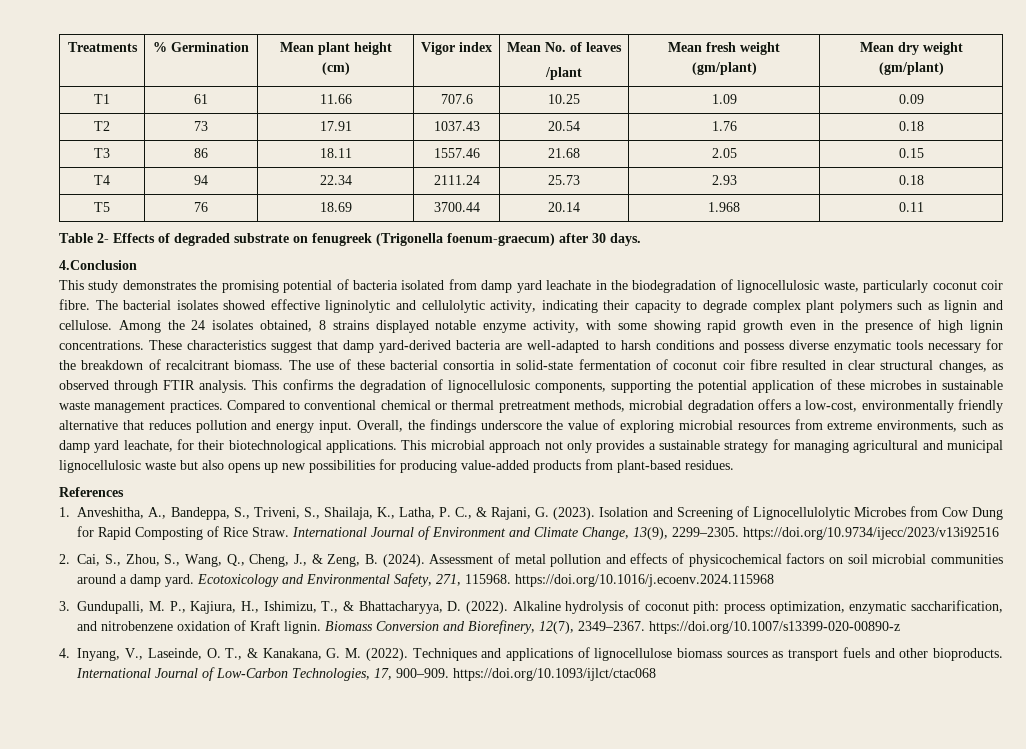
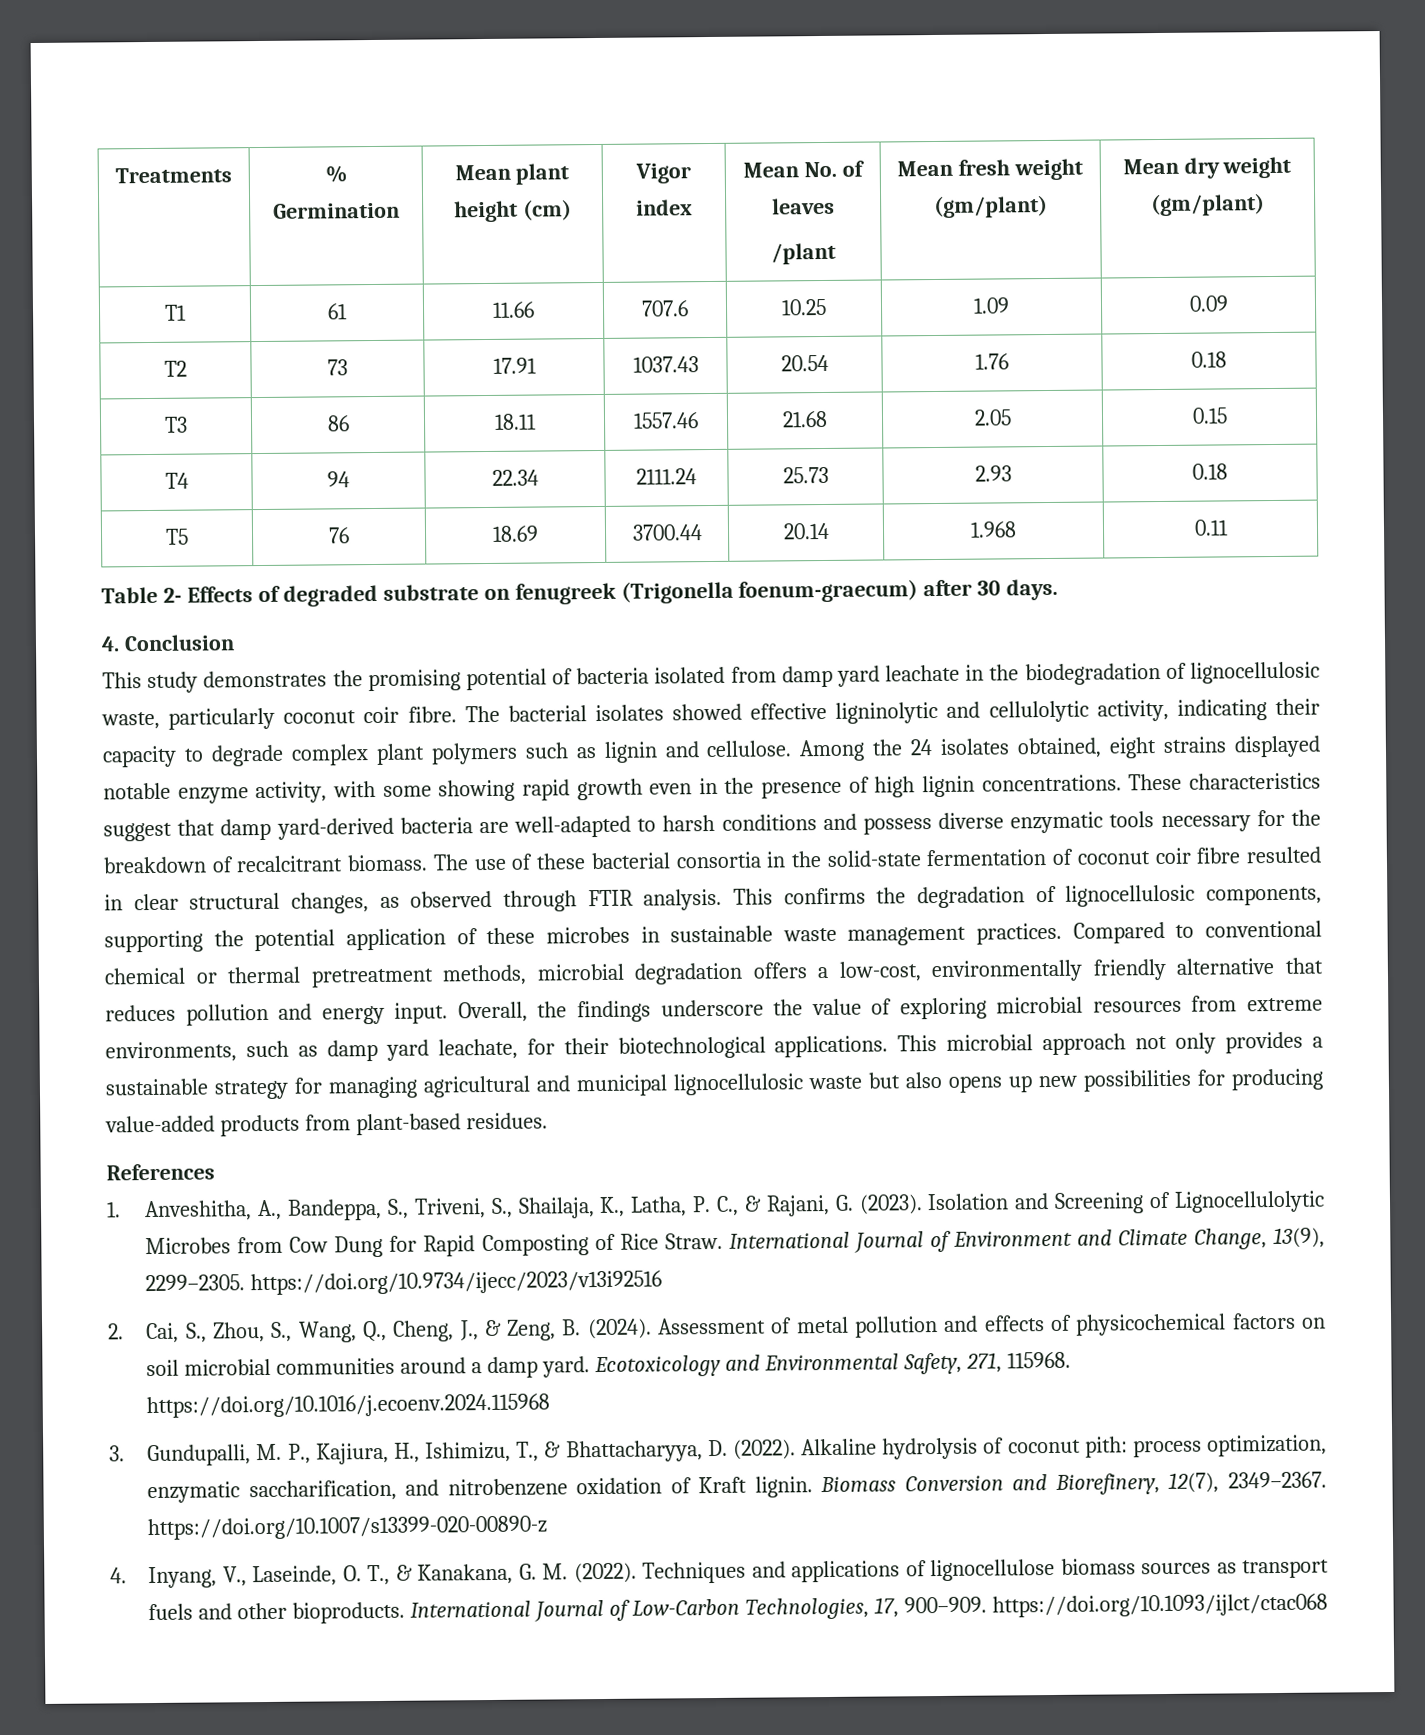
- 4.Conclusion
+ 4. Conclusion
- Among the 24 isolates obtained, 8 strains displayed notable enzyme activity, with some showing rapid growth even in the presence of high lignin concentrations.
+ Among the 24 isolates obtained, eight strains displayed notable enzyme activity, with some showing rapid growth even in the presence of high lignin concentrations.
- The use of these bacterial consortia in solid-state fermentation of coconut coir fibre resulted in clear structural changes, as observed through FTIR analysis.
+ The use of these bacterial consortia in the solid-state fermentation of coconut coir fibre resulted in clear structural changes, as observed through FTIR analysis.

